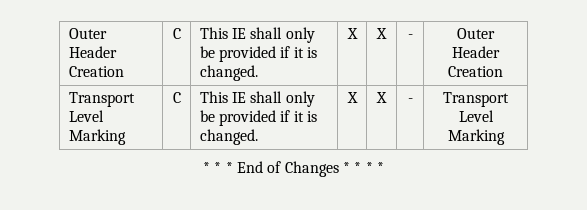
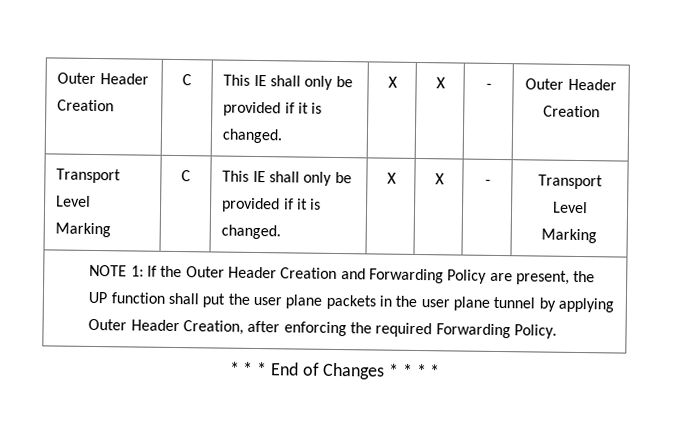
+ NOTE 1: If the Outer Header Creation and Forwarding Policy are present, the UP function shall put the user plane packets in the user plane tunnel by applying Outer Header Creation, after enforcing the required Forwarding Policy.

